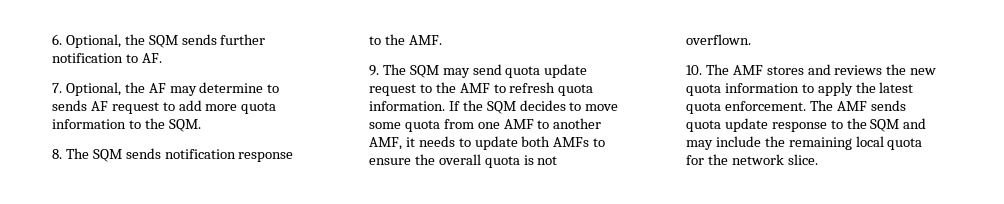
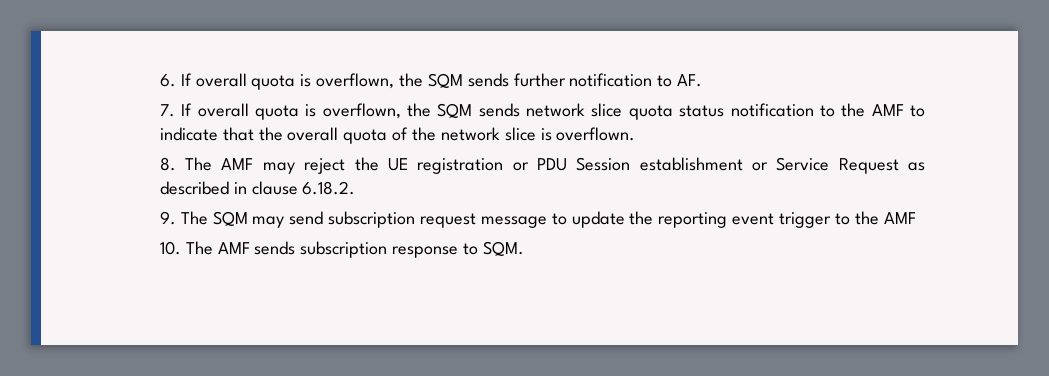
- 6. Optional, the SQM sends further notification to AF.
+ 6. If overall quota is overflown, the SQM sends further notification to AF.
- 7. Optional, the AF may determine to sends AF request to add more quota information to the SQM.
- 8. The SQM sends notification response to the AMF.
+ 7. If overall quota is overflown, the SQM sends network slice quota status notification to the AMF to indicate that the overall quota of the network slice is overflown.
+ 8. The AMF may reject the UE registration or PDU Session establishment or Service Request as described in clause 6.18.2.
- 9. The SQM may send quota update request to the AMF to refresh quota information. If the SQM decides to move some quota from one AMF to another AMF, it needs to update both AMFs to ensure the overall quota is not overflown.
- 10. The AMF stores and reviews the new quota information to apply the latest quota enforcement. The AMF sends quota update response to the SQM and may include the remaining local quota for the network slice.
+ 9. The SQM may send subscription request message to update the reporting event trigger to the AMF
+ 10. The AMF sends subscription response to SQM.

